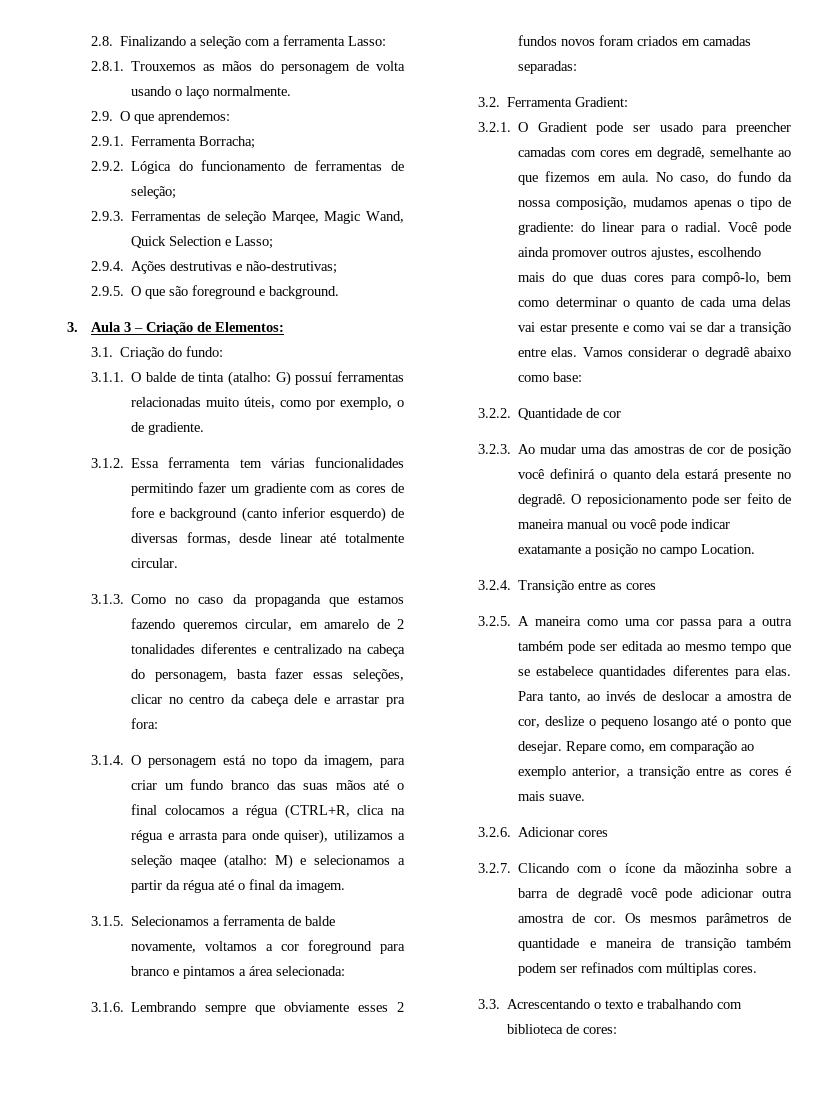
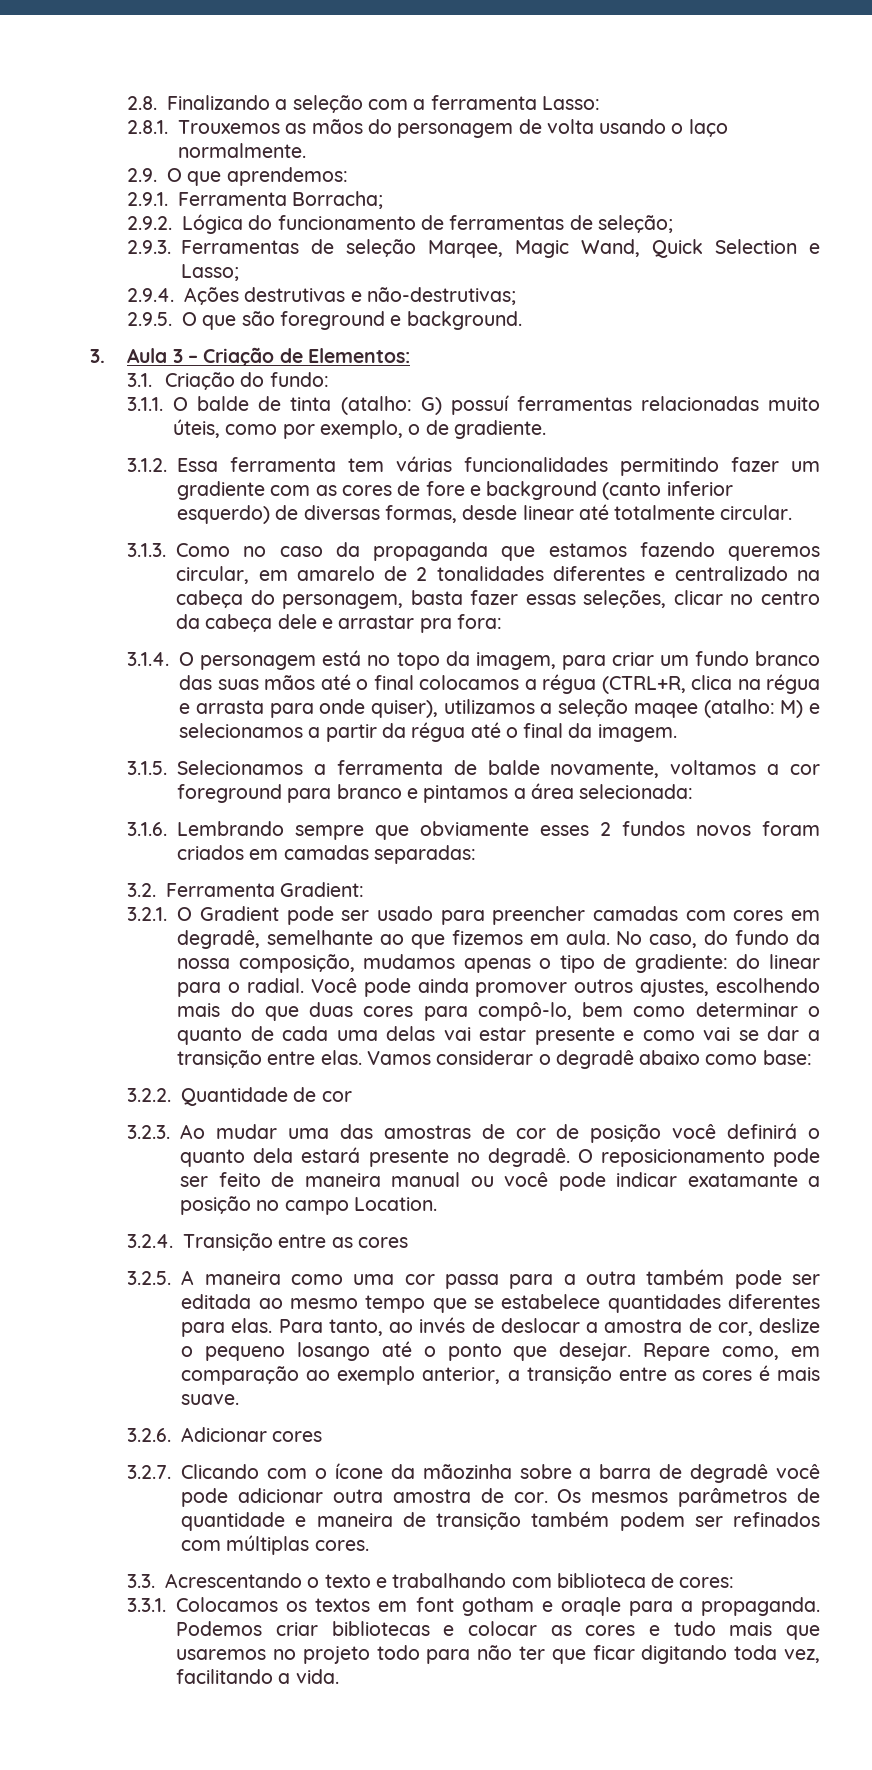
+ 3.3.1. Colocamos os textos em font gotham e oraqle para a propaganda. Podemos criar bibliotecas e colocar as cores e tudo mais que usaremos no projeto todo para não ter que ficar digitando toda vez, facilitando a vida.

